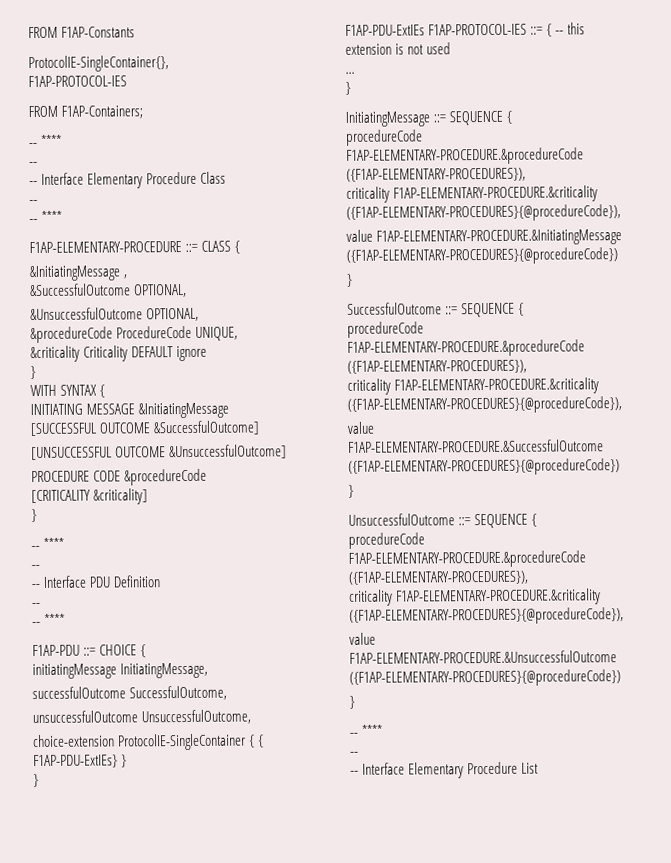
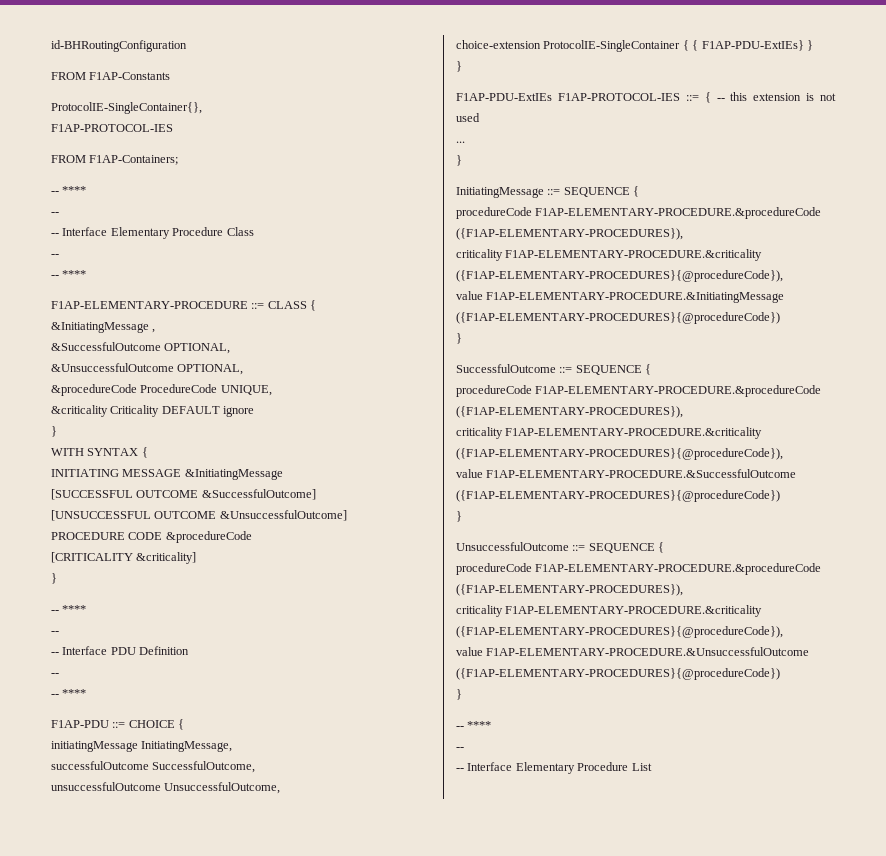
+ id-BHRoutingConfiguration

